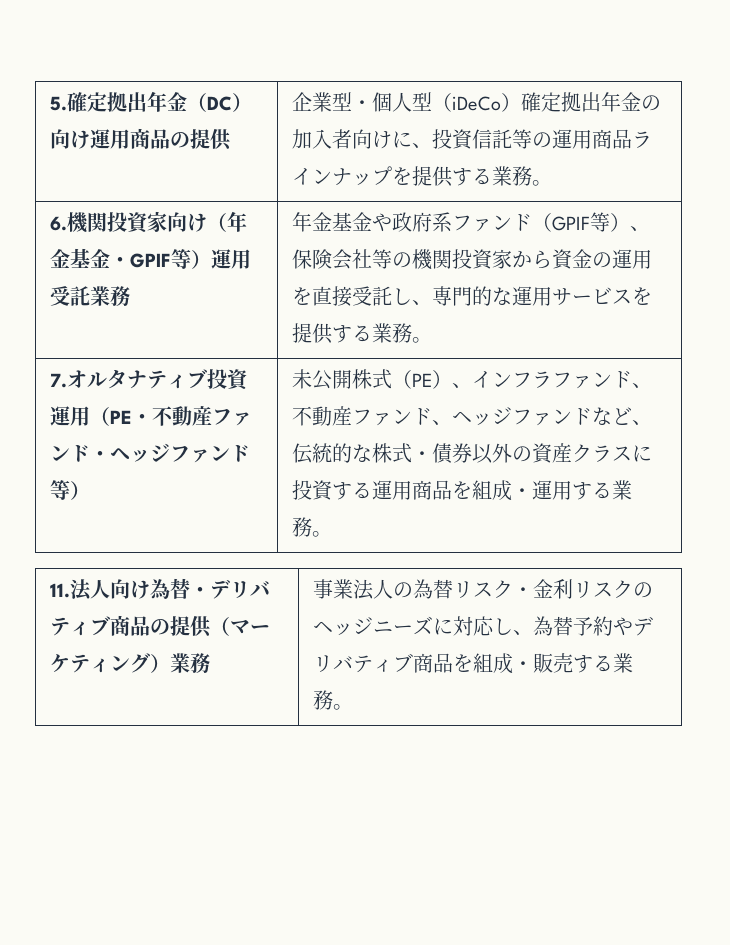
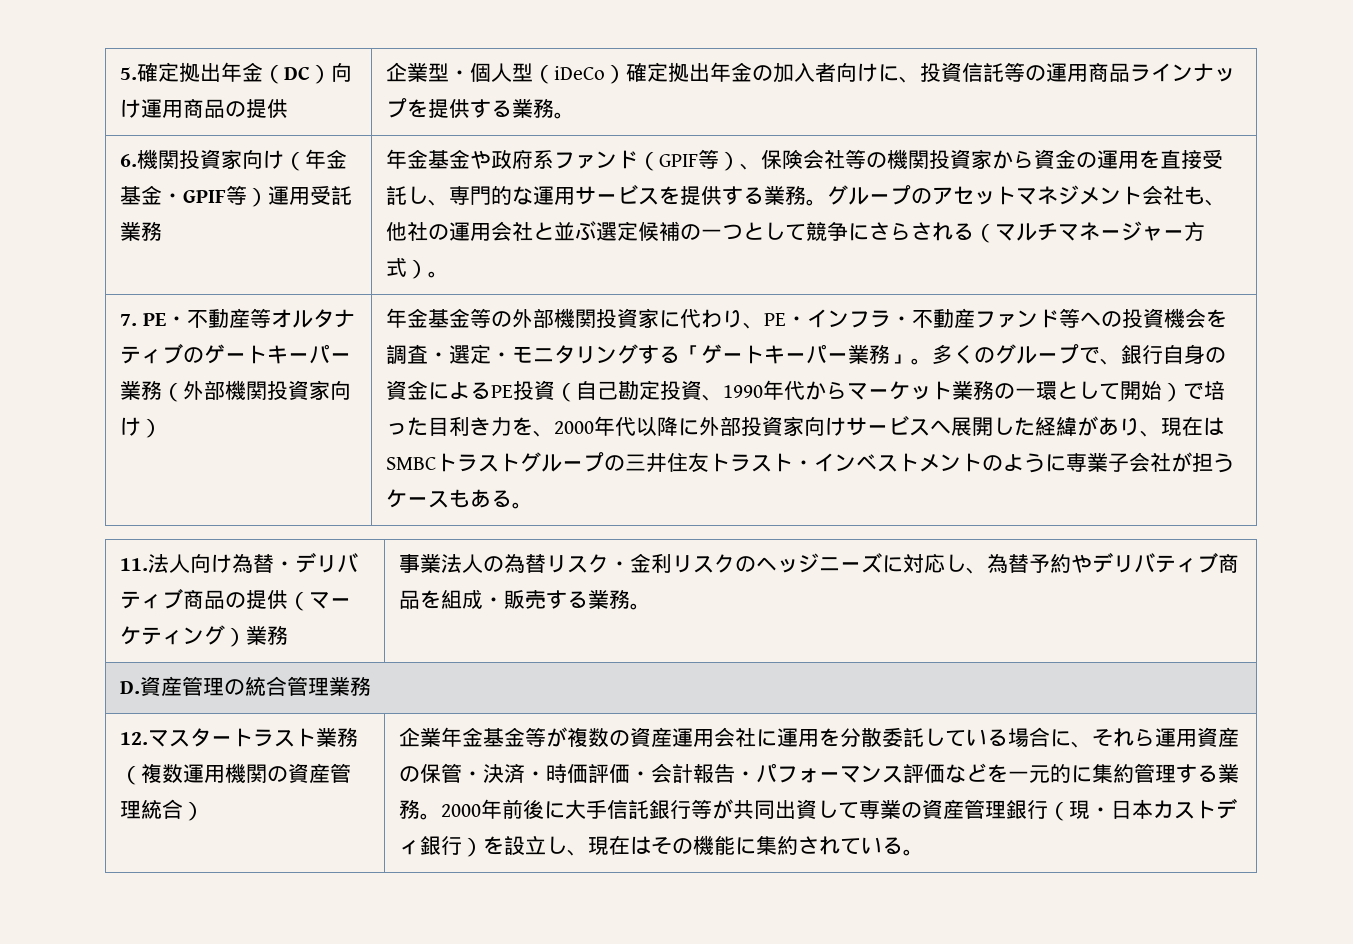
- 年金基金や政府系ファンド（GPIF等）、保険会社等の機関投資家から資金の運用を直接受託し、専門的な運用サービスを提供する業務。
- 7.オルタナティブ投資運用（PE・不動産ファンド・ヘッジファンド等） | 未公開株式（PE）、インフラファンド、不動産ファンド、ヘッジファンドなど、伝統的な株式・債券以外の資産クラスに投資する運用商品を組成・運用する業務。
+ 年金基金や政府系ファンド（GPIF等）、保険会社等の機関投資家から資金の運用を直接受託し、専門的な運用サービスを提供する業務。グループのアセットマネジメント会社も、他社の運用会社と並ぶ選定候補の一つとして競争にさらされる（マルチマネージャー方式）。
+ 7. PE・不動産等オルタナティブのゲートキーパー業務（外部機関投資家向け） | 年金基金等の外部機関投資家に代わり、PE・インフラ・不動産ファンド等への投資機会を調査・選定・モニタリングする「ゲートキーパー業務」。多くのグループで、銀行自身の資金によるPE投資（自己勘定投資、1990年代からマーケット業務の一環として開始）で培った目利き力を、2000年代以降に外部投資家向けサービスへ展開した経緯があり、現在はSMBCトラストグループの三井住友トラスト・インベストメントのように専業子会社が担うケースもある。
+ D.資産管理の統合管理業務
+ 12.マスタートラスト業務（複数運用機関の資産管理統合） | 企業年金基金等が複数の資産運用会社に運用を分散委託している場合に、それら運用資産の保管・決済・時価評価・会計報告・パフォーマンス評価などを一元的に集約管理する業務。2000年前後に大手信託銀行等が共同出資して専業の資産管理銀行（現・日本カストディ銀行）を設立し、現在はその機能に集約されている。

